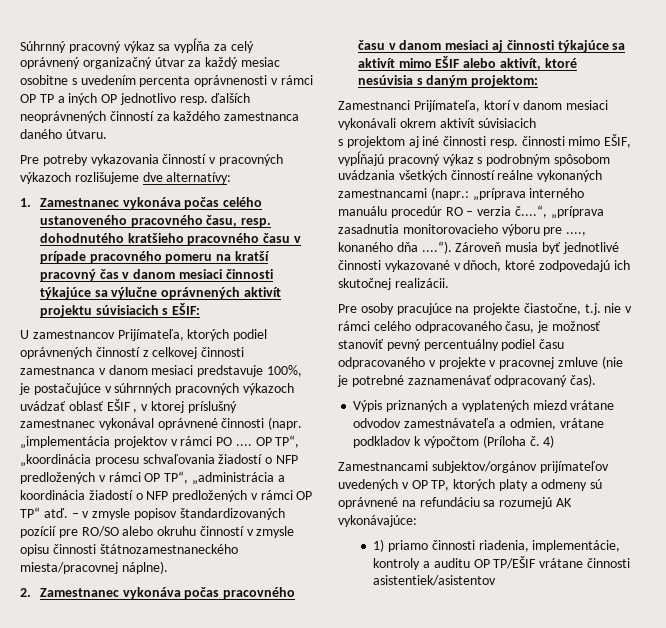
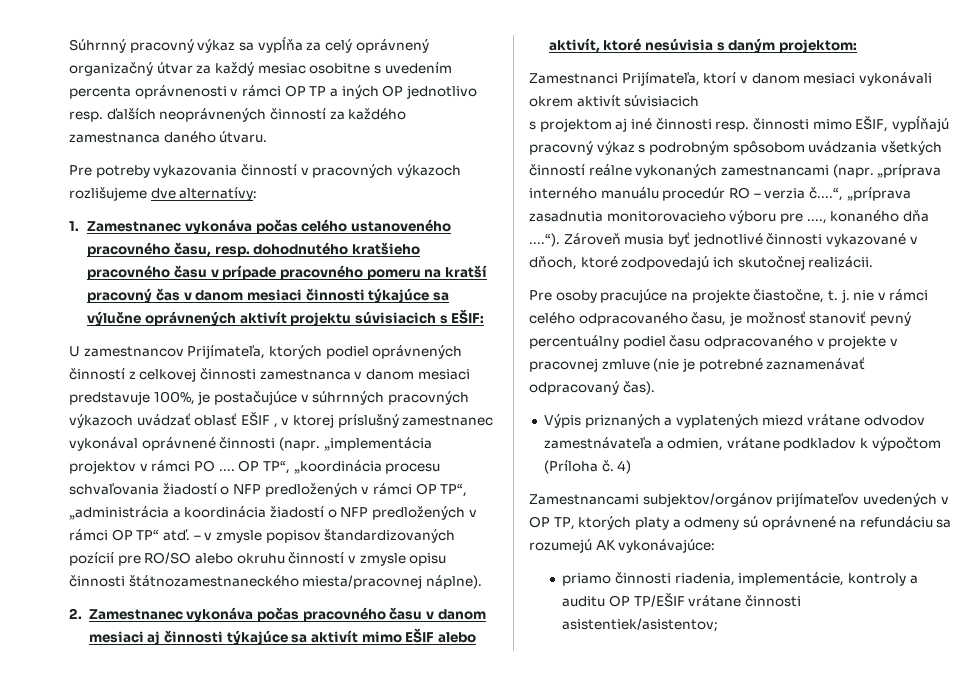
- s projektom aj iné činnosti resp. činnosti mimo EŠIF, vypĺňajú pracovný výkaz s podrobným spôsobom uvádzania všetkých činností reálne vykonaných zamestnancami (napr.: „príprava interného manuálu procedúr RO – verzia č....“, „príprava zasadnutia monitorovacieho výboru pre ...., konaného dňa ....“). Zároveň musia byť jednotlivé činnosti vykazované v dňoch, ktoré zodpovedajú ich skutočnej realizácii.
+ s projektom aj iné činnosti resp. činnosti mimo EŠIF, vypĺňajú pracovný výkaz s podrobným spôsobom uvádzania všetkých činností reálne vykonaných zamestnancami (napr. „príprava interného manuálu procedúr RO – verzia č....“, „príprava zasadnutia monitorovacieho výboru pre ...., konaného dňa ....“). Zároveň musia byť jednotlivé činnosti vykazované v dňoch, ktoré zodpovedajú ich skutočnej realizácii.
- Pre osoby pracujúce na projekte čiastočne, t.j. nie v rámci celého odpracovaného času, je možnosť stanoviť pevný percentuálny podiel času odpracovaného v projekte v pracovnej zmluve (nie je potrebné zaznamenávať odpracovaný čas).
+ Pre osoby pracujúce na projekte čiastočne, t. j. nie v rámci celého odpracovaného času, je možnosť stanoviť pevný percentuálny podiel času odpracovaného v projekte v pracovnej zmluve (nie je potrebné zaznamenávať odpracovaný čas).
- 1) priamo činnosti riadenia, implementácie, kontroly a auditu OP TP/EŠIF vrátane činnosti asistentiek/asistentov
+ priamo činnosti riadenia, implementácie, kontroly a auditu OP TP/EŠIF vrátane činnosti asistentiek/asistentov;

